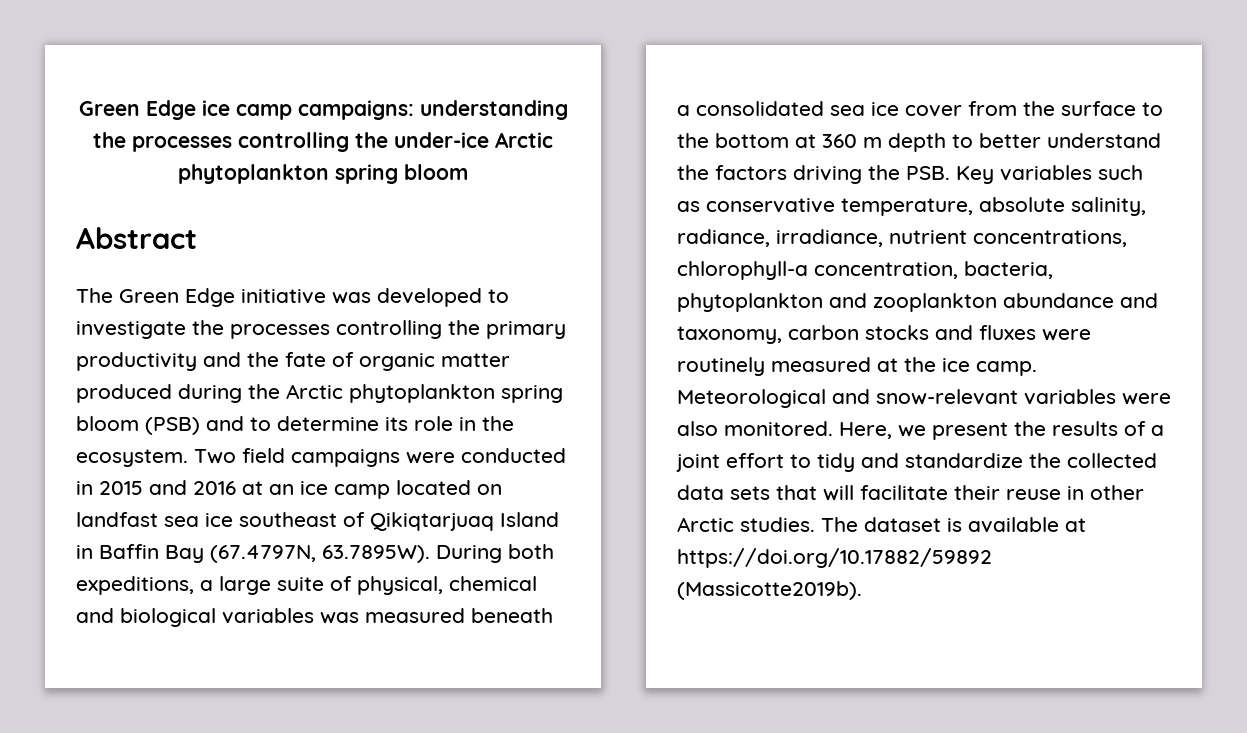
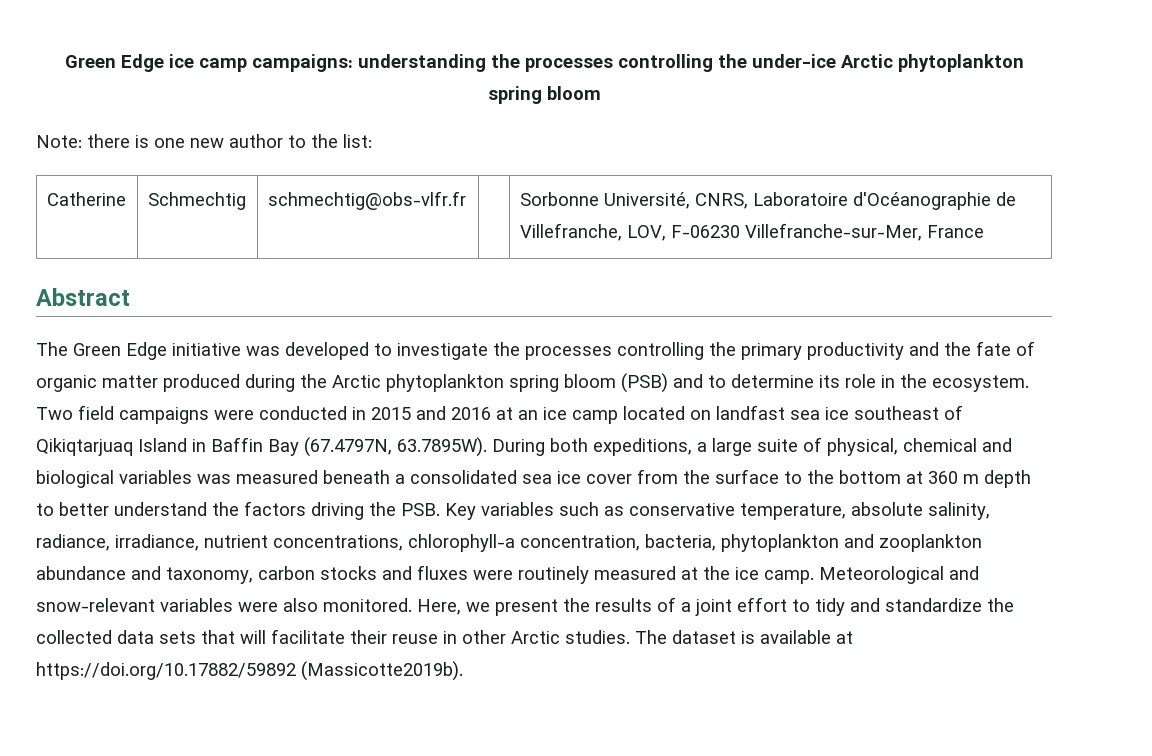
+ Note: there is one new author to the list:
+ Catherine | Schmechtig | schmechtig@obs-vlfr.fr | | Sorbonne Université, CNRS, Laboratoire d'Océanographie de Villefranche, LOV, F-06230 Villefranche-sur-Mer, France

